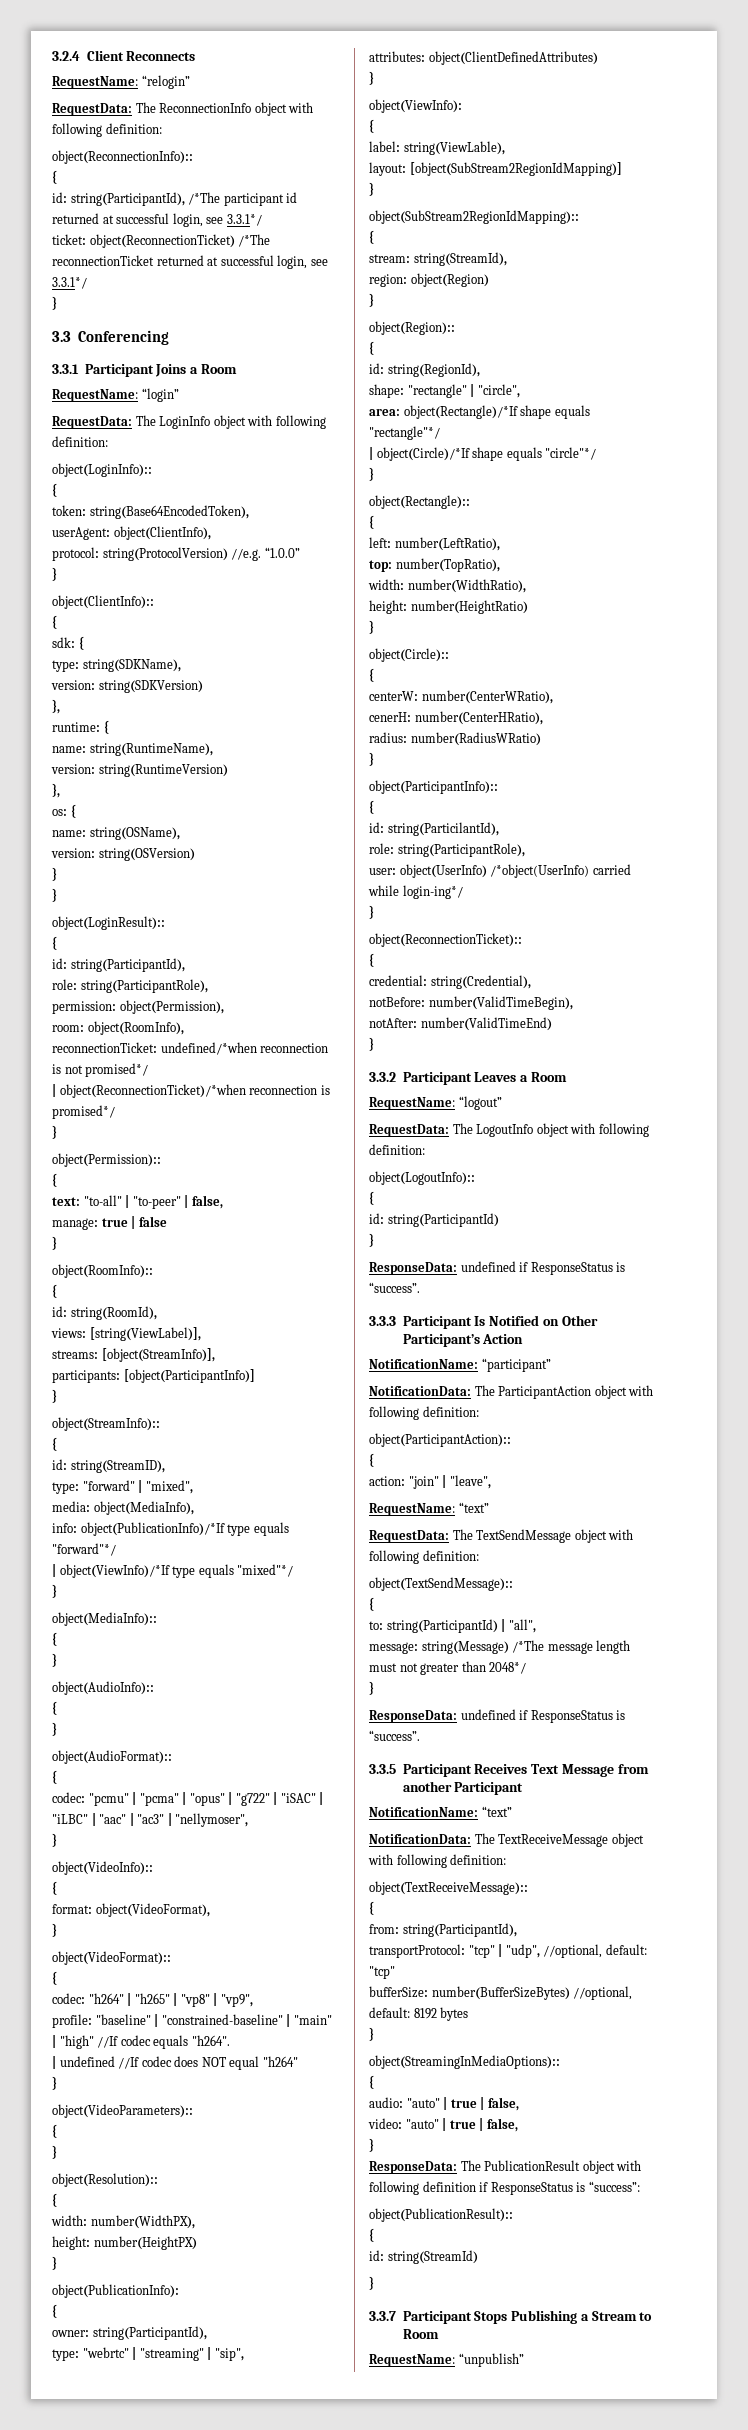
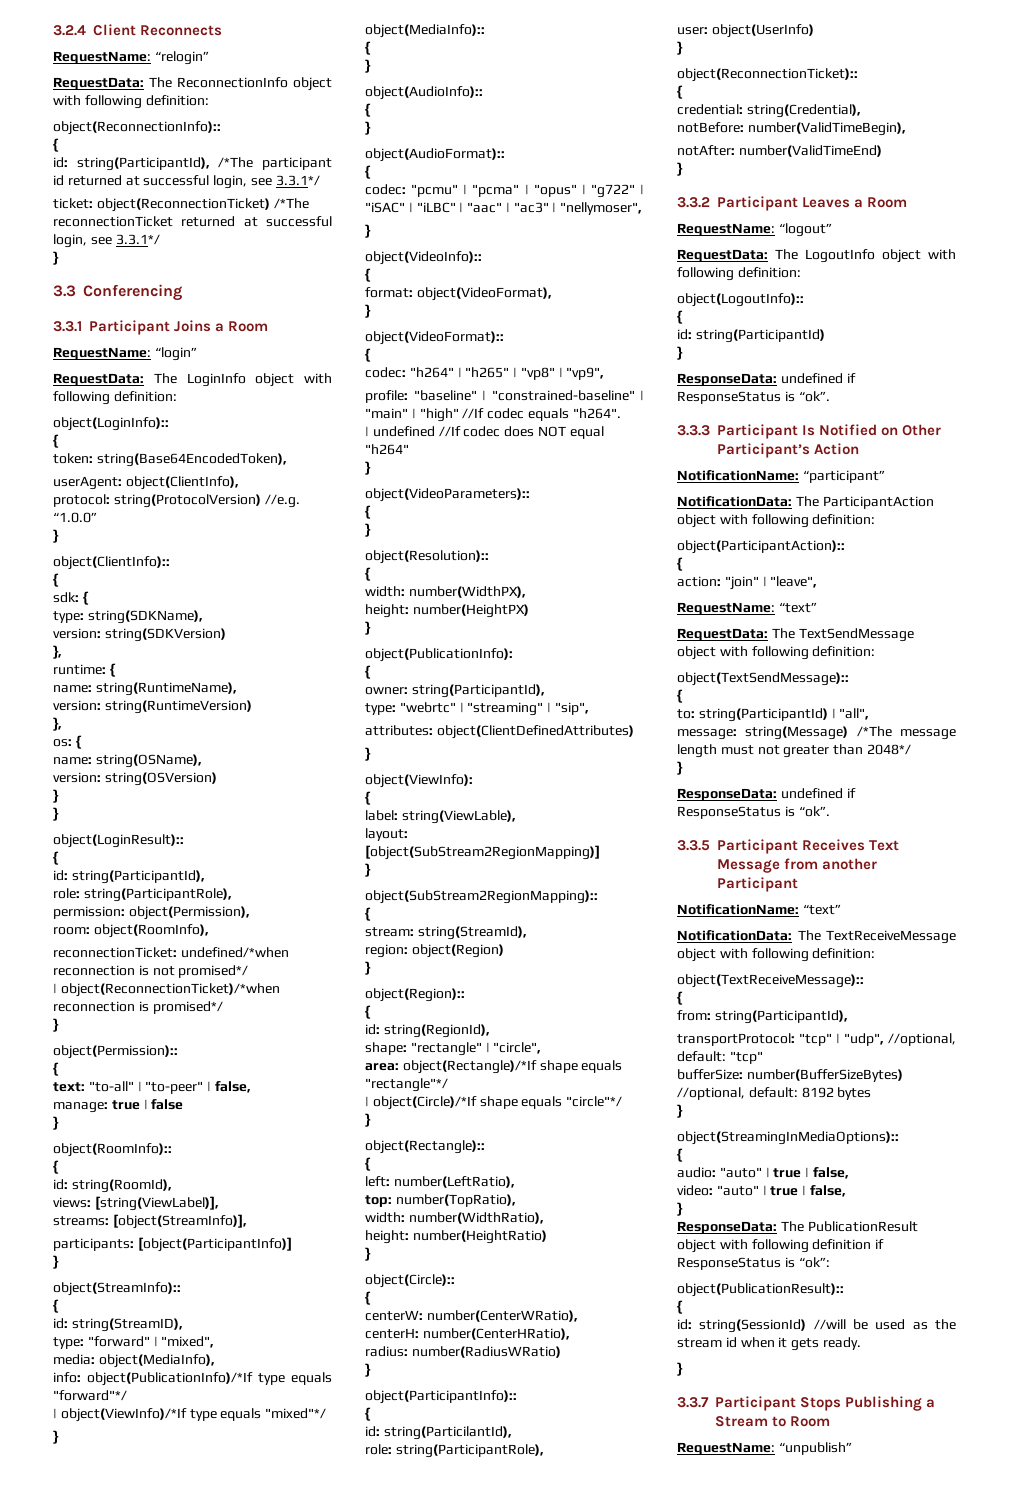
- layout: [object(SubStream2RegionIdMapping)]
+ layout: [object(SubStream2RegionMapping)]
  }
- object(SubStream2RegionIdMapping)::
+ object(SubStream2RegionMapping)::
- cenerH: number(CenterHRatio),
+ centerH: number(CenterHRatio),
- user: object(UserInfo) /*object(UserInfo) carried while login-ing*/
+ user: object(UserInfo)
  id: string(ParticipantId)
  }
- ResponseData: undefined if ResponseStatus is “success”.
+ ResponseData: undefined if ResponseStatus is “ok”.
  message: string(Message) /*The message length must not greater than 2048*/
  }
- ResponseData: undefined if ResponseStatus is “success”.
+ ResponseData: undefined if ResponseStatus is “ok”.
- ResponseData: The PublicationResult object with following definition if ResponseStatus is “success”:
+ ResponseData: The PublicationResult object with following definition if ResponseStatus is “ok”:
- id: string(StreamId)
+ id: string(SessionId) //will be used as the stream id when it gets ready.

